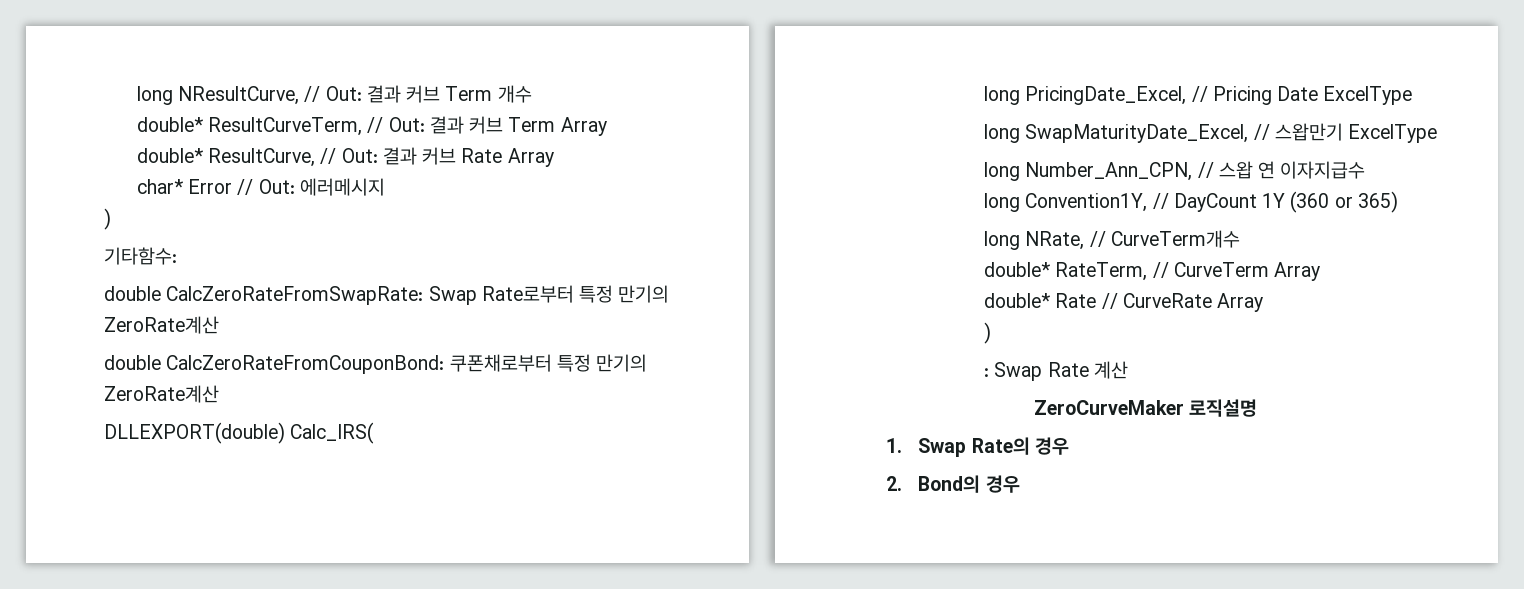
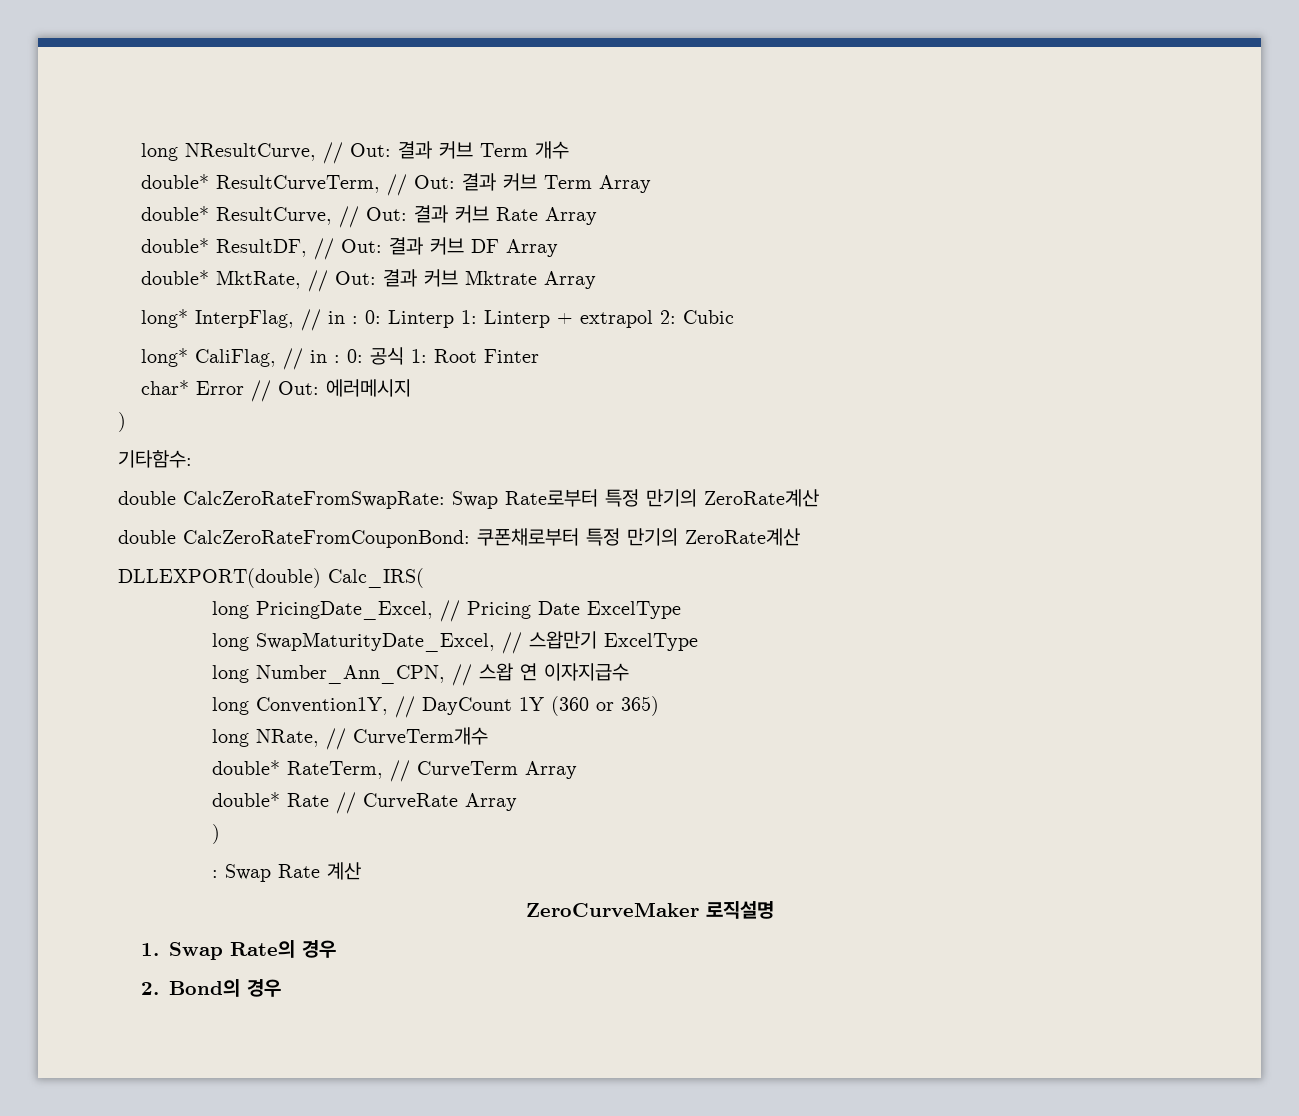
+ double* ResultDF, // Out: 결과 커브 DF Array
+ double* MktRate, // Out: 결과 커브 Mktrate Array
+ long* InterpFlag, // in : 0: Linterp 1: Linterp + extrapol 2: Cubic
+ long* CaliFlag, // in : 0: 공식 1: Root Finter

